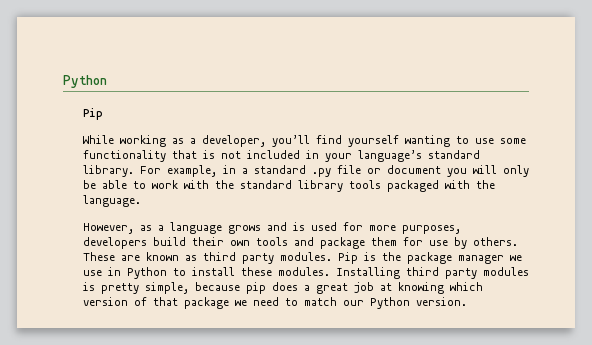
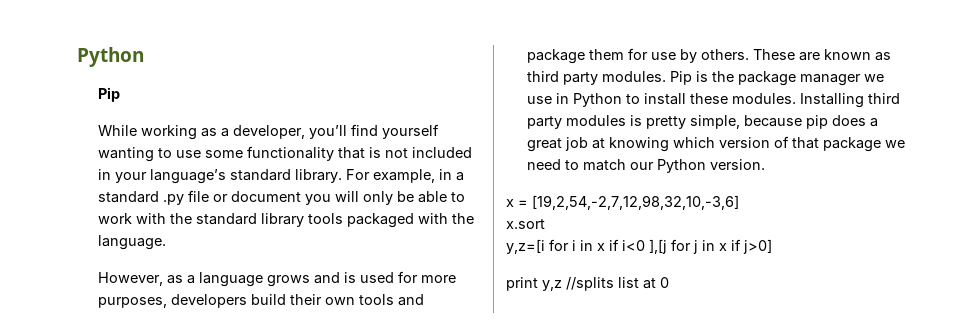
+ x = [19,2,54,-2,7,12,98,32,10,-3,6]
+ x.sort
+ y,z=[i for i in x if i<0 ],[j for j in x if j>0]
+ print y,z //splits list at 0

